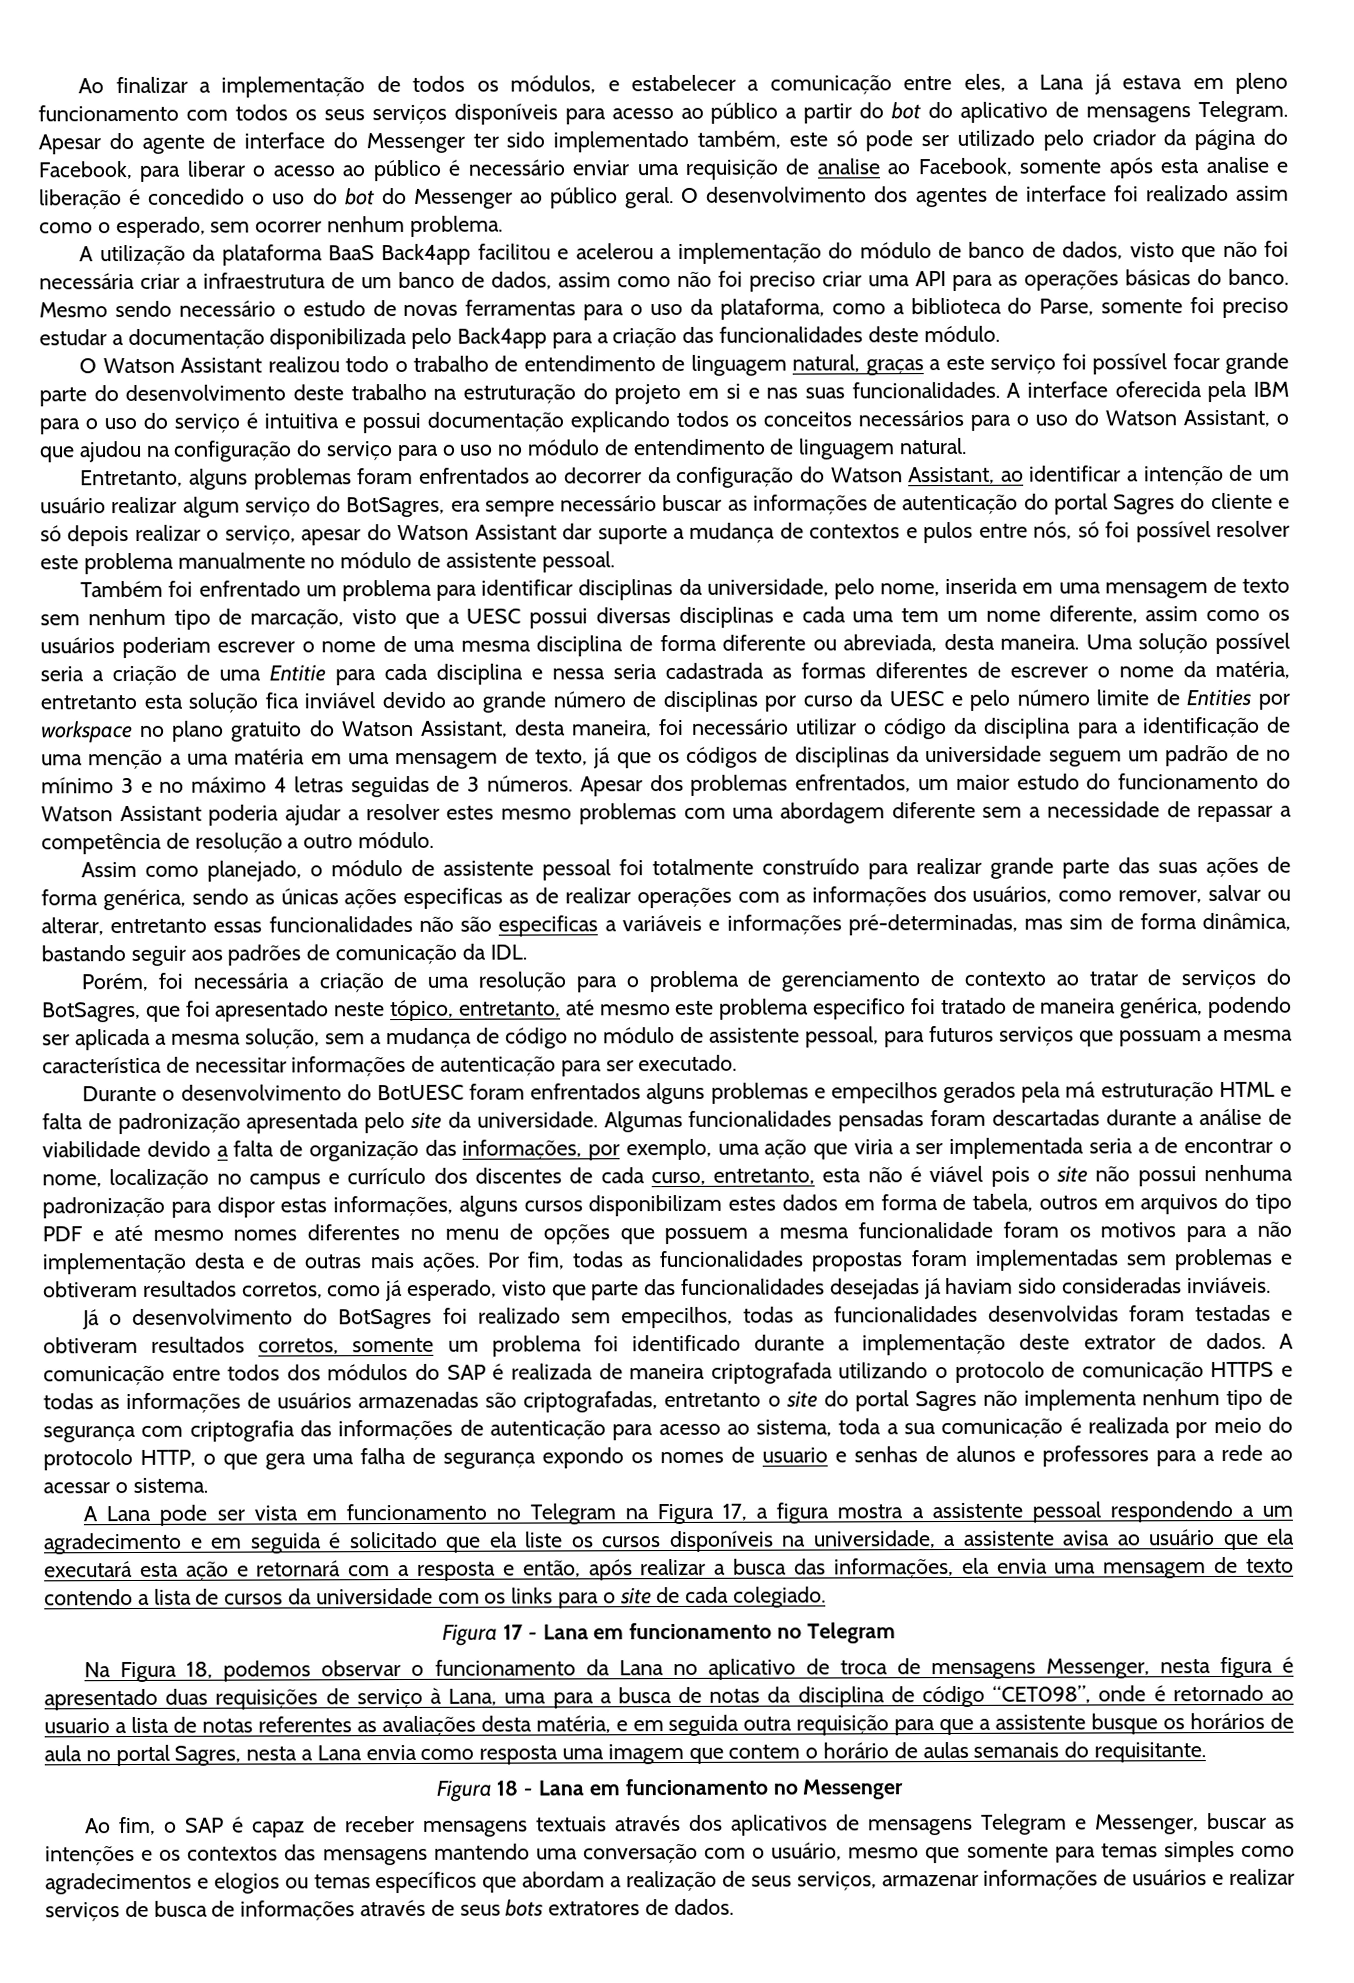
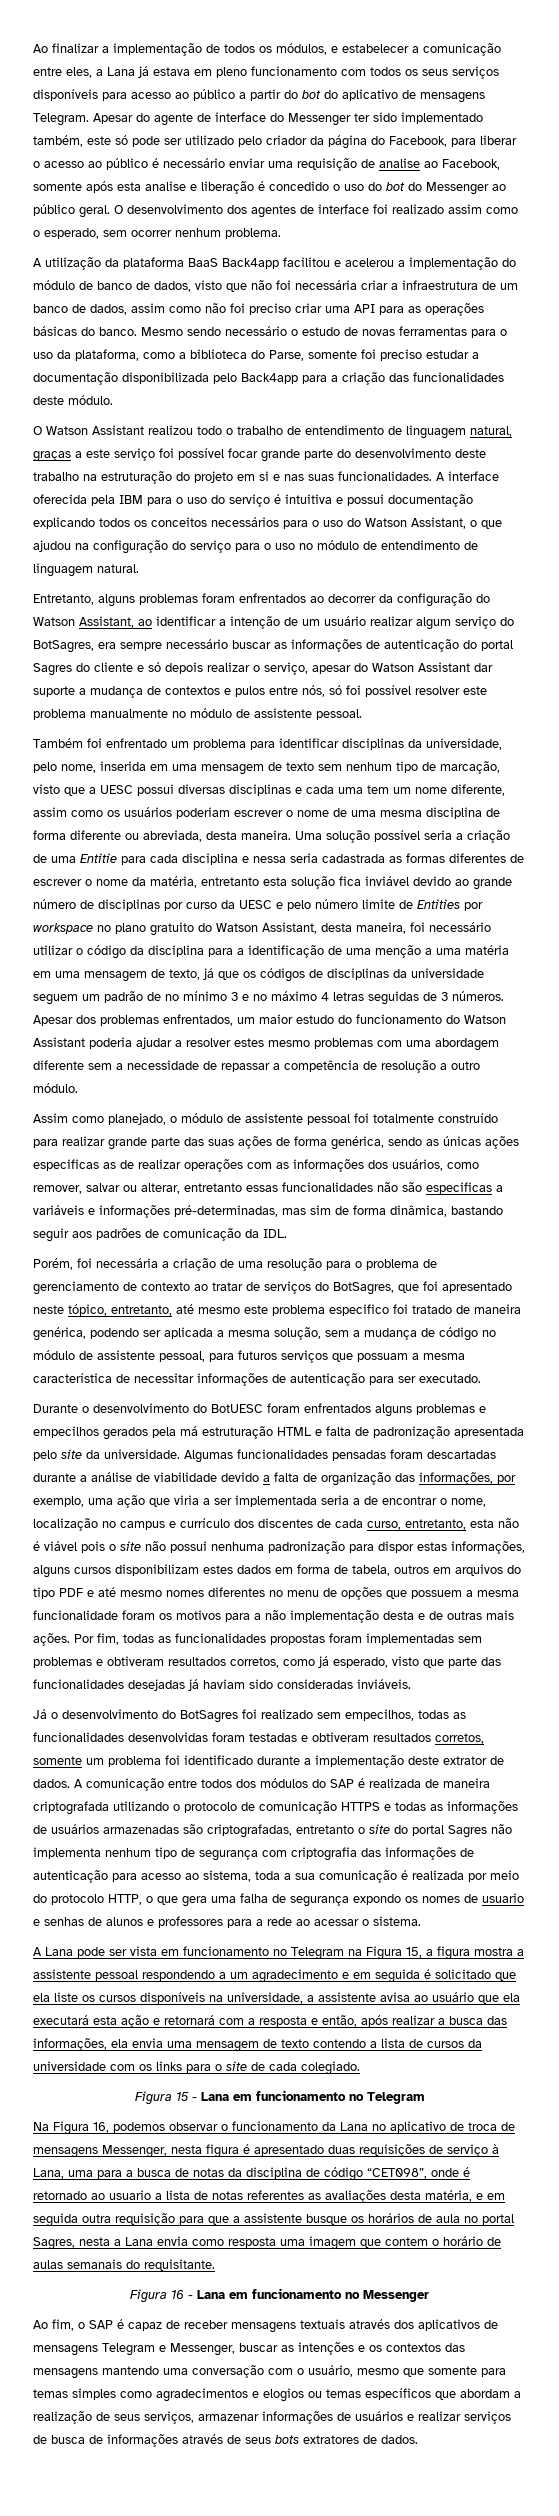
- A Lana pode ser vista em funcionamento no Telegram na Figura 17, a figura mostra a assistente pessoal respondendo a um agradecimento e em seguida é solicitado que ela liste os cursos disponíveis na universidade, a assistente avisa ao usuário que ela executará esta ação e retornará com a resposta e então, após realizar a busca das informações, ela envia uma mensagem de texto contendo a lista de cursos da universidade com os links para o site de cada colegiado.
+ A Lana pode ser vista em funcionamento no Telegram na Figura 15, a figura mostra a assistente pessoal respondendo a um agradecimento e em seguida é solicitado que ela liste os cursos disponíveis na universidade, a assistente avisa ao usuário que ela executará esta ação e retornará com a resposta e então, após realizar a busca das informações, ela envia uma mensagem de texto contendo a lista de cursos da universidade com os links para o site de cada colegiado.
- Figura 17 - Lana em funcionamento no Telegram
+ Figura 15 - Lana em funcionamento no Telegram
- Na Figura 18, podemos observar o funcionamento da Lana no aplicativo de troca de mensagens Messenger, nesta figura é apresentado duas requisições de serviço à Lana, uma para a busca de notas da disciplina de código “CET098”, onde é retornado ao usuario a lista de notas referentes as avaliações desta matéria, e em seguida outra requisição para que a assistente busque os horários de aula no portal Sagres, nesta a Lana envia como resposta uma imagem que contem o horário de aulas semanais do requisitante.
+ Na Figura 16, podemos observar o funcionamento da Lana no aplicativo de troca de mensagens Messenger, nesta figura é apresentado duas requisições de serviço à Lana, uma para a busca de notas da disciplina de código “CET098”, onde é retornado ao usuario a lista de notas referentes as avaliações desta matéria, e em seguida outra requisição para que a assistente busque os horários de aula no portal Sagres, nesta a Lana envia como resposta uma imagem que contem o horário de aulas semanais do requisitante.
- Figura 18 - Lana em funcionamento no Messenger
+ Figura 16 - Lana em funcionamento no Messenger

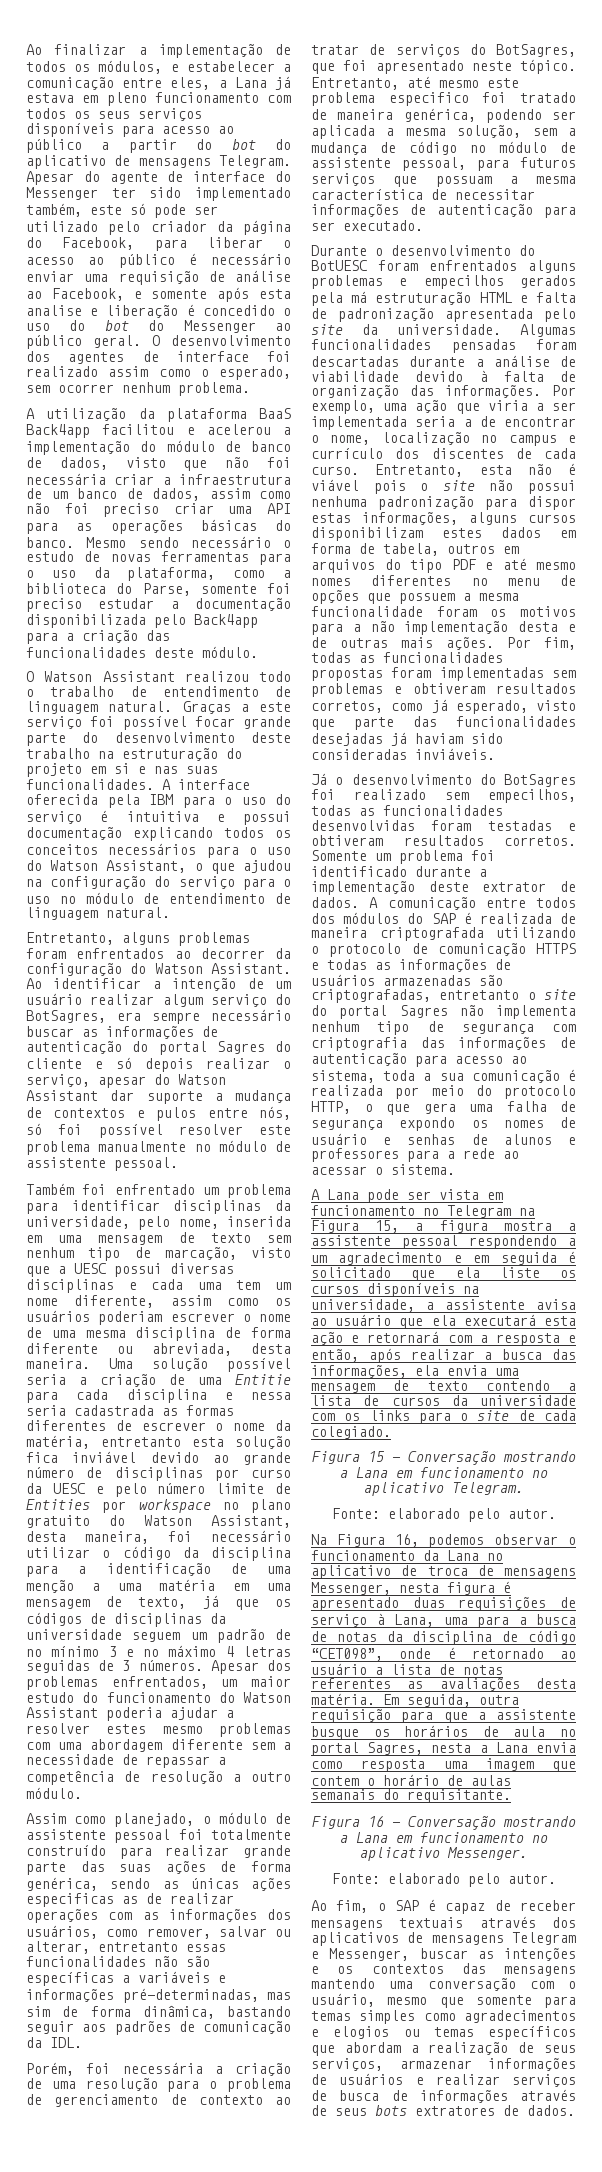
- Apesar do agente de interface do Messenger ter sido implementado também, este só pode ser utilizado pelo criador da página do Facebook, para liberar o acesso ao público é necessário enviar uma requisição de analise ao Facebook, somente após esta analise e liberação é concedido o uso do bot do Messenger ao público geral.
+ Apesar do agente de interface do Messenger ter sido implementado também, este só pode ser utilizado pelo criador da página do Facebook, para liberar o acesso ao público é necessário enviar uma requisição de análise ao Facebook, e somente após esta analise e liberação é concedido o uso do bot do Messenger ao público geral.
- O Watson Assistant realizou todo o trabalho de entendimento de linguagem natural, graças a este serviço foi possível focar grande parte do desenvolvimento deste trabalho na estruturação do projeto em si e nas suas funcionalidades.
+ O Watson Assistant realizou todo o trabalho de entendimento de linguagem natural. Graças a este serviço foi possível focar grande parte do desenvolvimento deste trabalho na estruturação do projeto em si e nas suas funcionalidades.
- Entretanto, alguns problemas foram enfrentados ao decorrer da configuração do Watson Assistant, ao identificar a intenção de um usuário realizar algum serviço do BotSagres, era sempre necessário buscar as informações de autenticação do portal Sagres do cliente e só depois realizar o serviço, apesar do Watson Assistant dar suporte a mudança de contextos e pulos entre nós, só foi possível resolver este problema manualmente no módulo de assistente pessoal.
+ Entretanto, alguns problemas foram enfrentados ao decorrer da configuração do Watson Assistant. Ao identificar a intenção de um usuário realizar algum serviço do BotSagres, era sempre necessário buscar as informações de autenticação do portal Sagres do cliente e só depois realizar o serviço, apesar do Watson Assistant dar suporte a mudança de contextos e pulos entre nós, só foi possível resolver este problema manualmente no módulo de assistente pessoal.
- Assim como planejado, o módulo de assistente pessoal foi totalmente construído para realizar grande parte das suas ações de forma genérica, sendo as únicas ações especificas as de realizar operações com as informações dos usuários, como remover, salvar ou alterar, entretanto essas funcionalidades não são especificas a variáveis e informações pré-determinadas, mas sim de forma dinâmica, bastando seguir aos padrões de comunicação da IDL.
+ Assim como planejado, o módulo de assistente pessoal foi totalmente construído para realizar grande parte das suas ações de forma genérica, sendo as únicas ações especificas as de realizar operações com as informações dos usuários, como remover, salvar ou alterar, entretanto essas funcionalidades não são específicas a variáveis e informações pré-determinadas, mas sim de forma dinâmica, bastando seguir aos padrões de comunicação da IDL.
- Porém, foi necessária a criação de uma resolução para o problema de gerenciamento de contexto ao tratar de serviços do BotSagres, que foi apresentado neste tópico, entretanto, até mesmo este problema especifico foi tratado de maneira genérica, podendo ser aplicada a mesma solução, sem a mudança de código no módulo de assistente pessoal, para futuros serviços que possuam a mesma característica de necessitar informações de autenticação para ser executado.
+ Porém, foi necessária a criação de uma resolução para o problema de gerenciamento de contexto ao tratar de serviços do BotSagres, que foi apresentado neste tópico. Entretanto, até mesmo este problema especifico foi tratado de maneira genérica, podendo ser aplicada a mesma solução, sem a mudança de código no módulo de assistente pessoal, para futuros serviços que possuam a mesma característica de necessitar informações de autenticação para ser executado.
- Algumas funcionalidades pensadas foram descartadas durante a análise de viabilidade devido a falta de organização das informações, por exemplo, uma ação que viria a ser implementada seria a de encontrar o nome, localização no campus e currículo dos discentes de cada curso, entretanto, esta não é viável pois o site não possui nenhuma padronização para dispor estas informações, alguns cursos disponibilizam estes dados em forma de tabela, outros em arquivos do tipo PDF e até mesmo nomes diferentes no menu de opções que possuem a mesma funcionalidade foram os motivos para a não implementação desta e de outras mais ações.
+ Algumas funcionalidades pensadas foram descartadas durante a análise de viabilidade devido à falta de organização das informações. Por exemplo, uma ação que viria a ser implementada seria a de encontrar o nome, localização no campus e currículo dos discentes de cada curso. Entretanto, esta não é viável pois o site não possui nenhuma padronização para dispor estas informações, alguns cursos disponibilizam estes dados em forma de tabela, outros em arquivos do tipo PDF e até mesmo nomes diferentes no menu de opções que possuem a mesma funcionalidade foram os motivos para a não implementação desta e de outras mais ações.
- Já o desenvolvimento do BotSagres foi realizado sem empecilhos, todas as funcionalidades desenvolvidas foram testadas e obtiveram resultados corretos, somente um problema foi identificado durante a implementação deste extrator de dados.
+ Já o desenvolvimento do BotSagres foi realizado sem empecilhos, todas as funcionalidades desenvolvidas foram testadas e obtiveram resultados corretos. Somente um problema foi identificado durante a implementação deste extrator de dados.
- A comunicação entre todos dos módulos do SAP é realizada de maneira criptografada utilizando o protocolo de comunicação HTTPS e todas as informações de usuários armazenadas são criptografadas, entretanto o site do portal Sagres não implementa nenhum tipo de segurança com criptografia das informações de autenticação para acesso ao sistema, toda a sua comunicação é realizada por meio do protocolo HTTP, o que gera uma falha de segurança expondo os nomes de usuario e senhas de alunos e professores para a rede ao acessar o sistema.
+ A comunicação entre todos dos módulos do SAP é realizada de maneira criptografada utilizando o protocolo de comunicação HTTPS e todas as informações de usuários armazenadas são criptografadas, entretanto o site do portal Sagres não implementa nenhum tipo de segurança com criptografia das informações de autenticação para acesso ao sistema, toda a sua comunicação é realizada por meio do protocolo HTTP, o que gera uma falha de segurança expondo os nomes de usuário e senhas de alunos e professores para a rede ao acessar o sistema.
- Figura 15 - Lana em funcionamento no Telegram
+ Figura 15 - Conversação mostrando a Lana em funcionamento no aplicativo Telegram.
+ Fonte: elaborado pelo autor.
- Na Figura 16, podemos observar o funcionamento da Lana no aplicativo de troca de mensagens Messenger, nesta figura é apresentado duas requisições de serviço à Lana, uma para a busca de notas da disciplina de código “CET098”, onde é retornado ao usuario a lista de notas referentes as avaliações desta matéria, e em seguida outra requisição para que a assistente busque os horários de aula no portal Sagres, nesta a Lana envia como resposta uma imagem que contem o horário de aulas semanais do requisitante.
+ Na Figura 16, podemos observar o funcionamento da Lana no aplicativo de troca de mensagens Messenger, nesta figura é apresentado duas requisições de serviço à Lana, uma para a busca de notas da disciplina de código “CET098”, onde é retornado ao usuário a lista de notas referentes as avaliações desta matéria. Em seguida, outra requisição para que a assistente busque os horários de aula no portal Sagres, nesta a Lana envia como resposta uma imagem que contem o horário de aulas semanais do requisitante.
- Figura 16 - Lana em funcionamento no Messenger
+ Figura 16 - Conversação mostrando a Lana em funcionamento no aplicativo Messenger.
+ Fonte: elaborado pelo autor.

